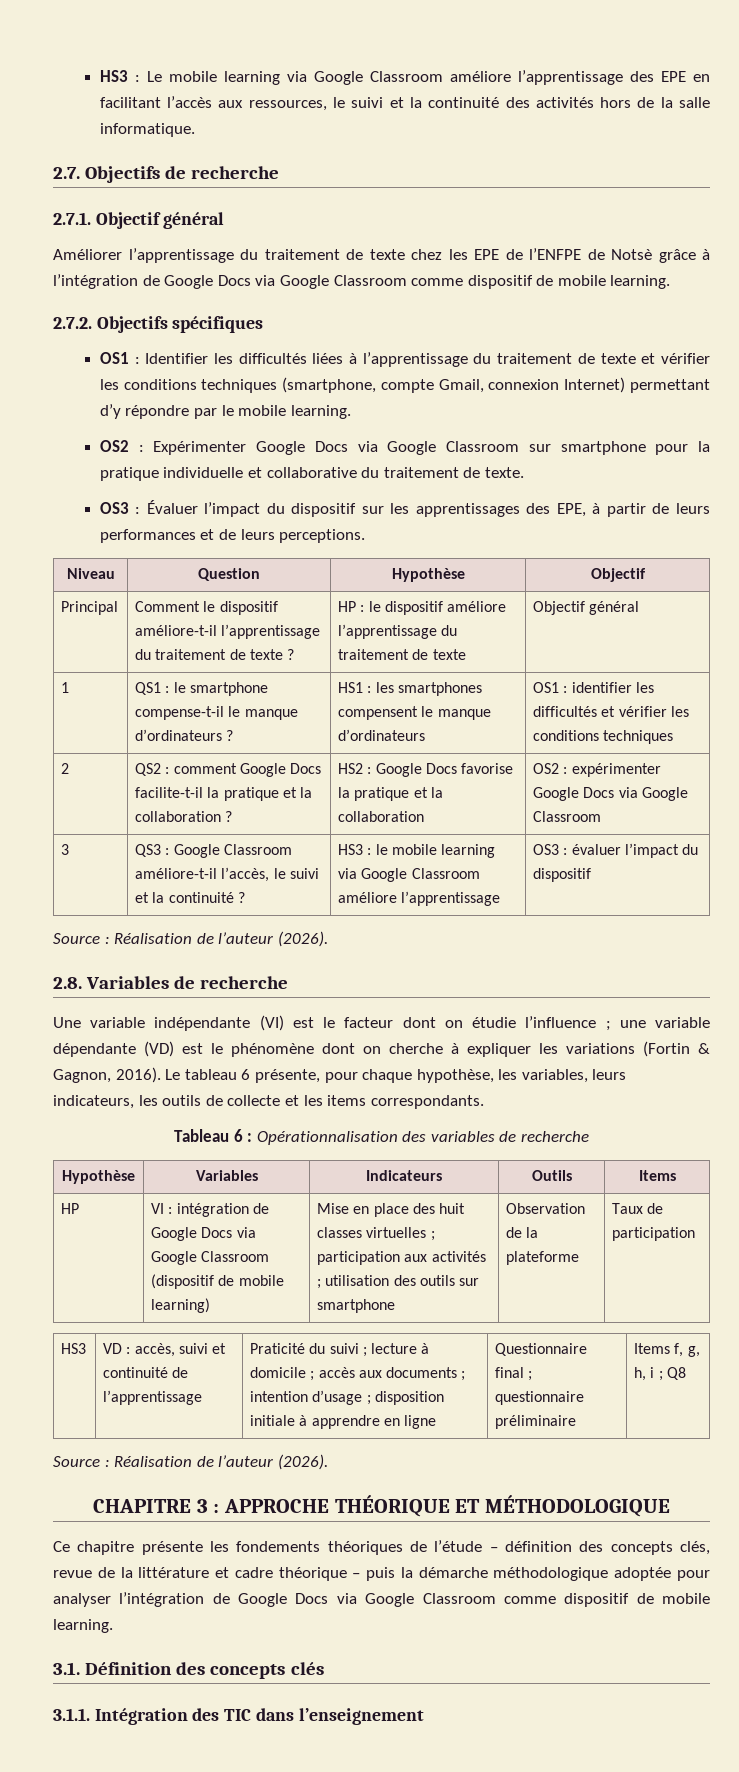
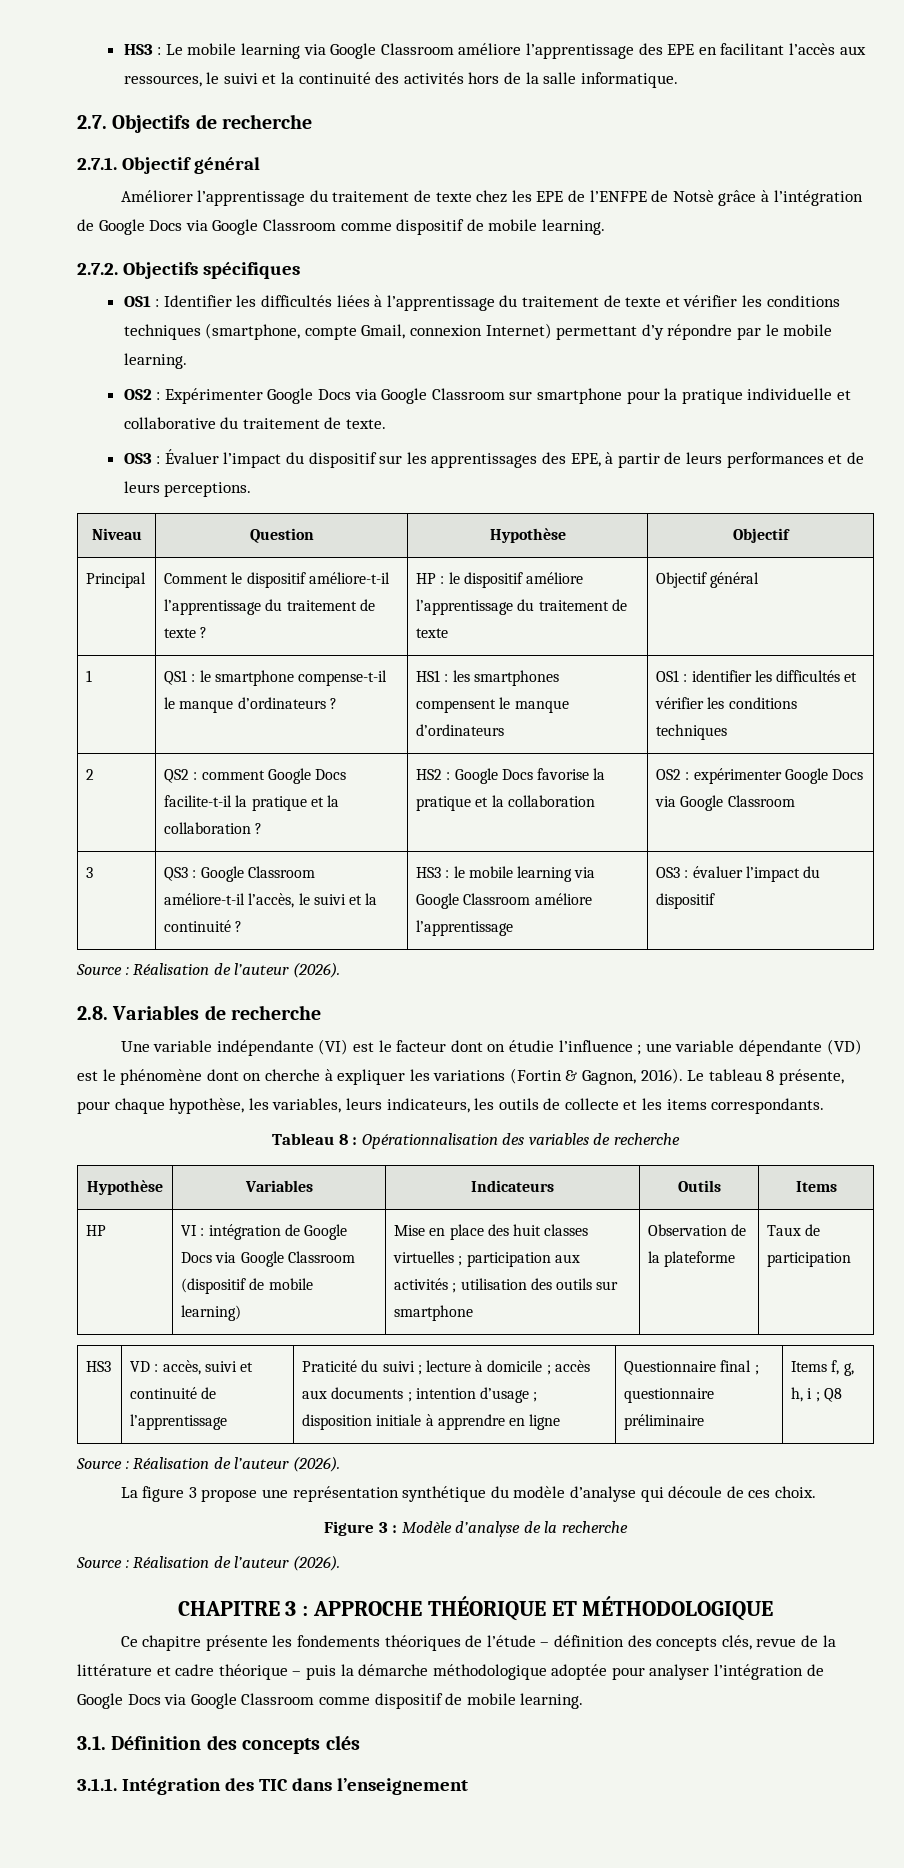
- Le tableau 6 présente, pour chaque hypothèse, les variables, leurs indicateurs, les outils de collecte et les items correspondants.
+ Le tableau 8 présente, pour chaque hypothèse, les variables, leurs indicateurs, les outils de collecte et les items correspondants.
- Tableau 6 : Opérationnalisation des variables de recherche
+ Tableau 8 : Opérationnalisation des variables de recherche
+ La figure 3 propose une représentation synthétique du modèle d’analyse qui découle de ces choix.
+ Figure 3 : Modèle d’analyse de la recherche
+ Source : Réalisation de l’auteur (2026).

